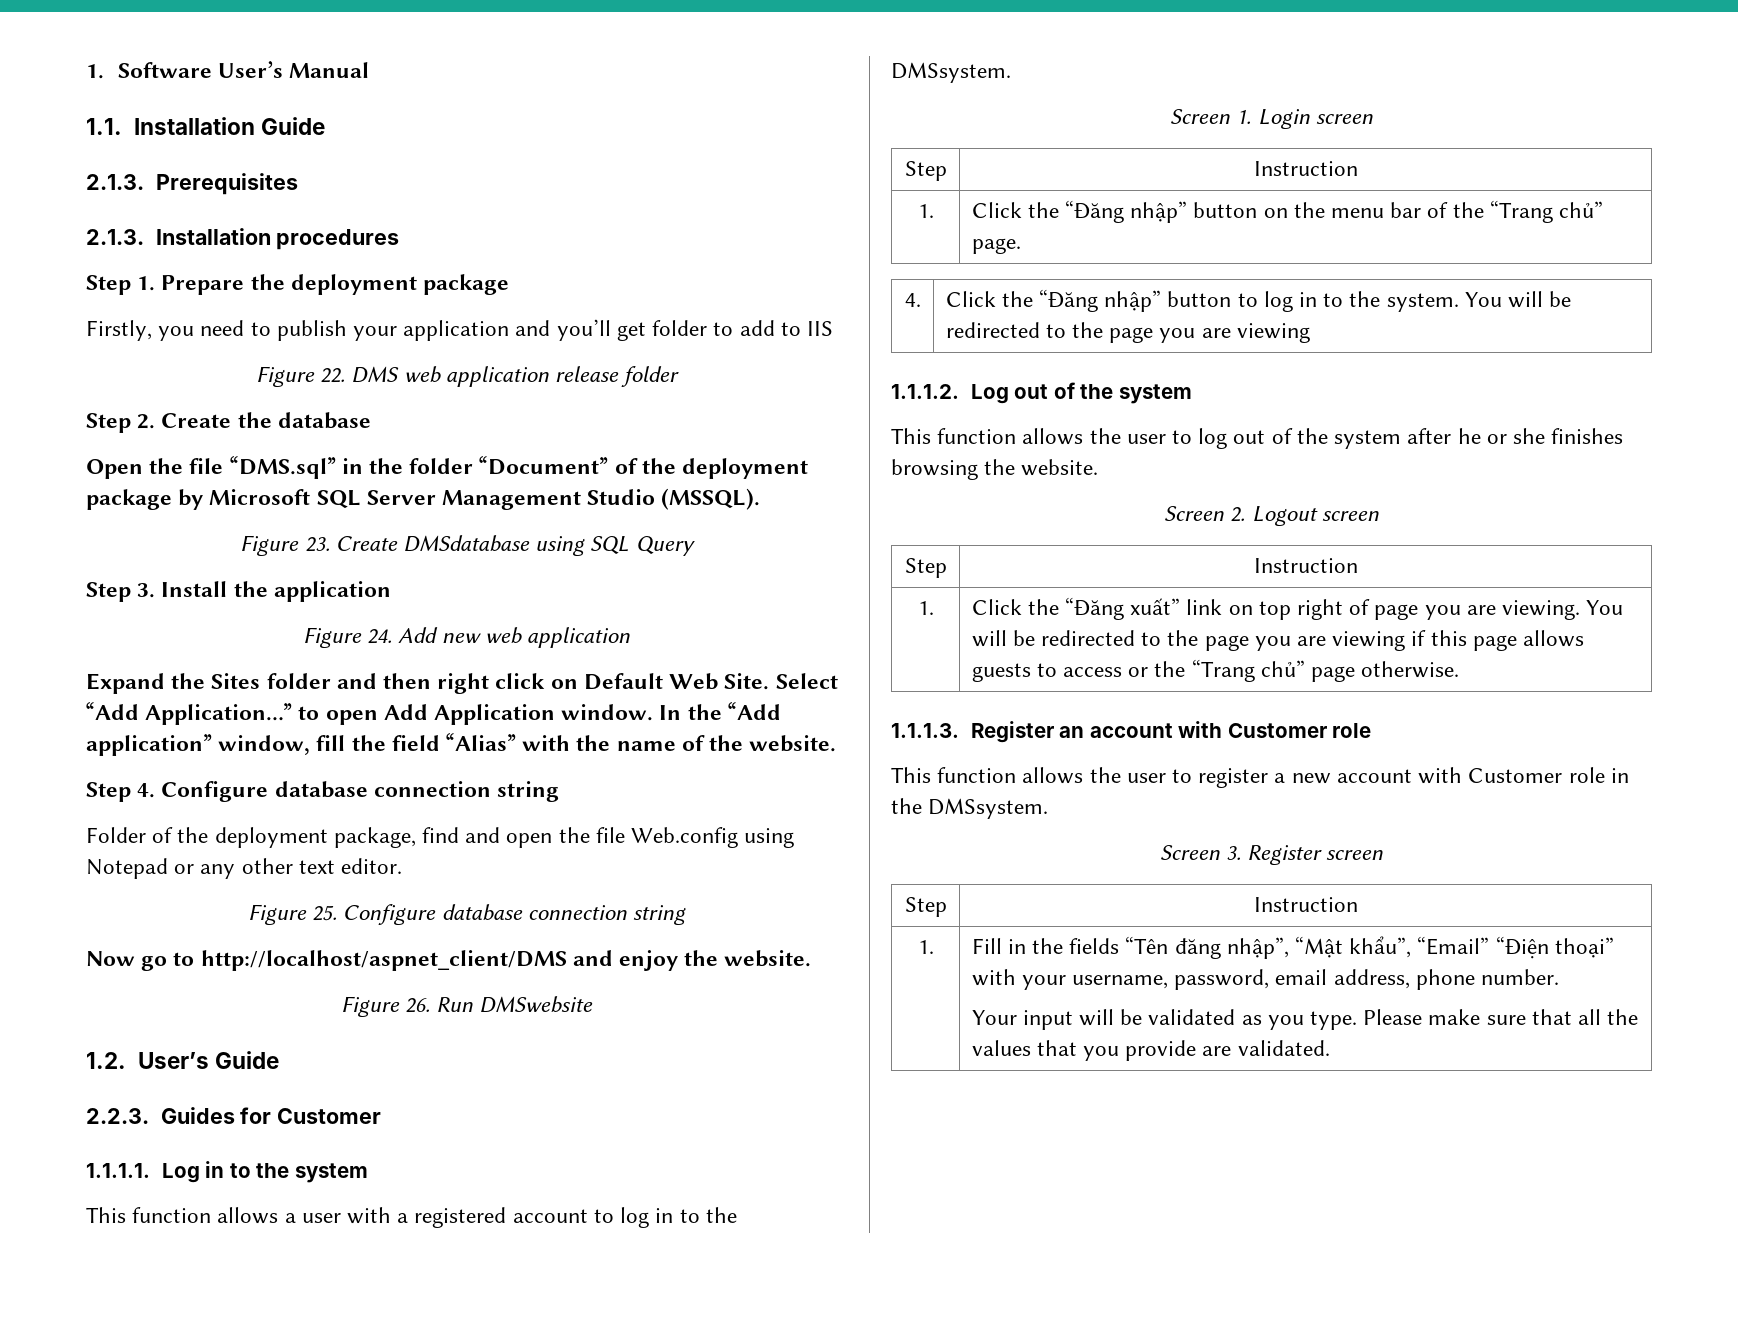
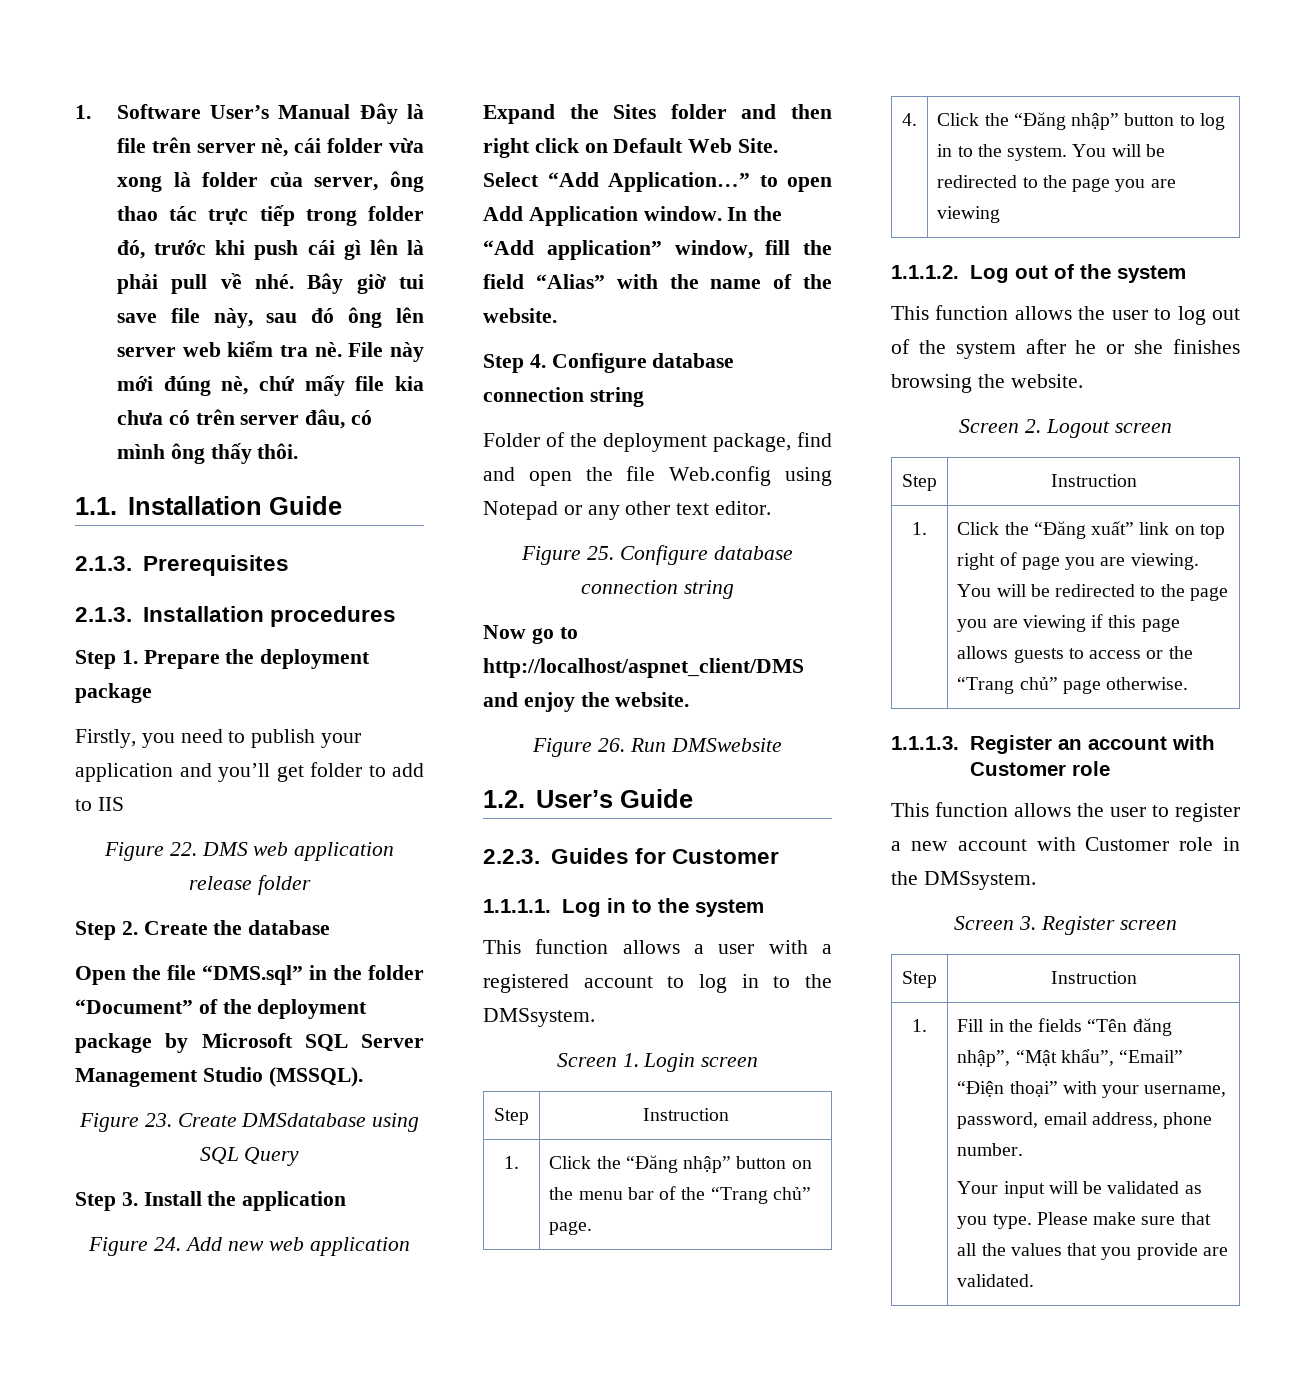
- 1. Software User’s Manual
+ 1. Software User’s Manual Đây là file trên server nè, cái folder vừa xong là folder của server, ông thao tác trực tiếp trong folder đó, trước khi push cái gì lên là phải pull về nhé. Bây giờ tui save file này, sau đó ông lên server web kiểm tra nè. File này mới đúng nè, chứ mấy file kia chưa có trên server đâu, có mình ông thấy thôi.

